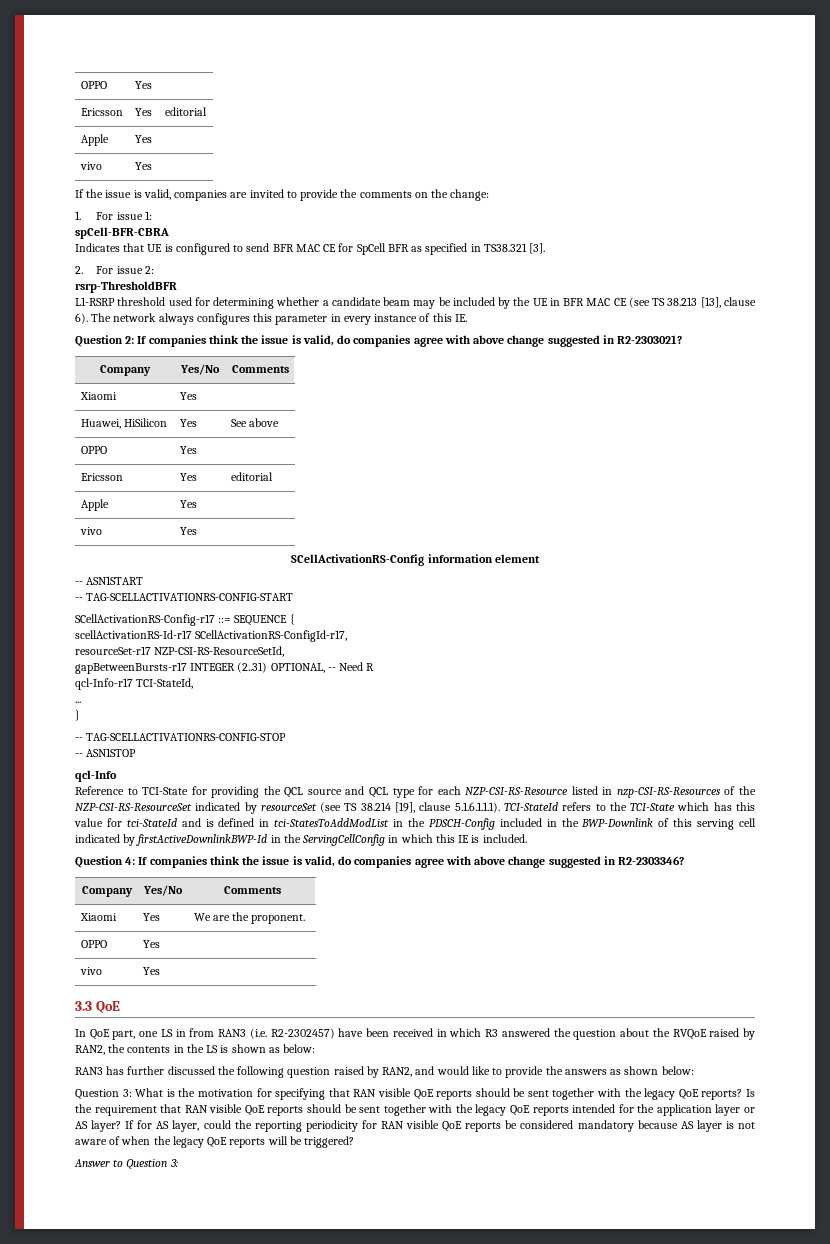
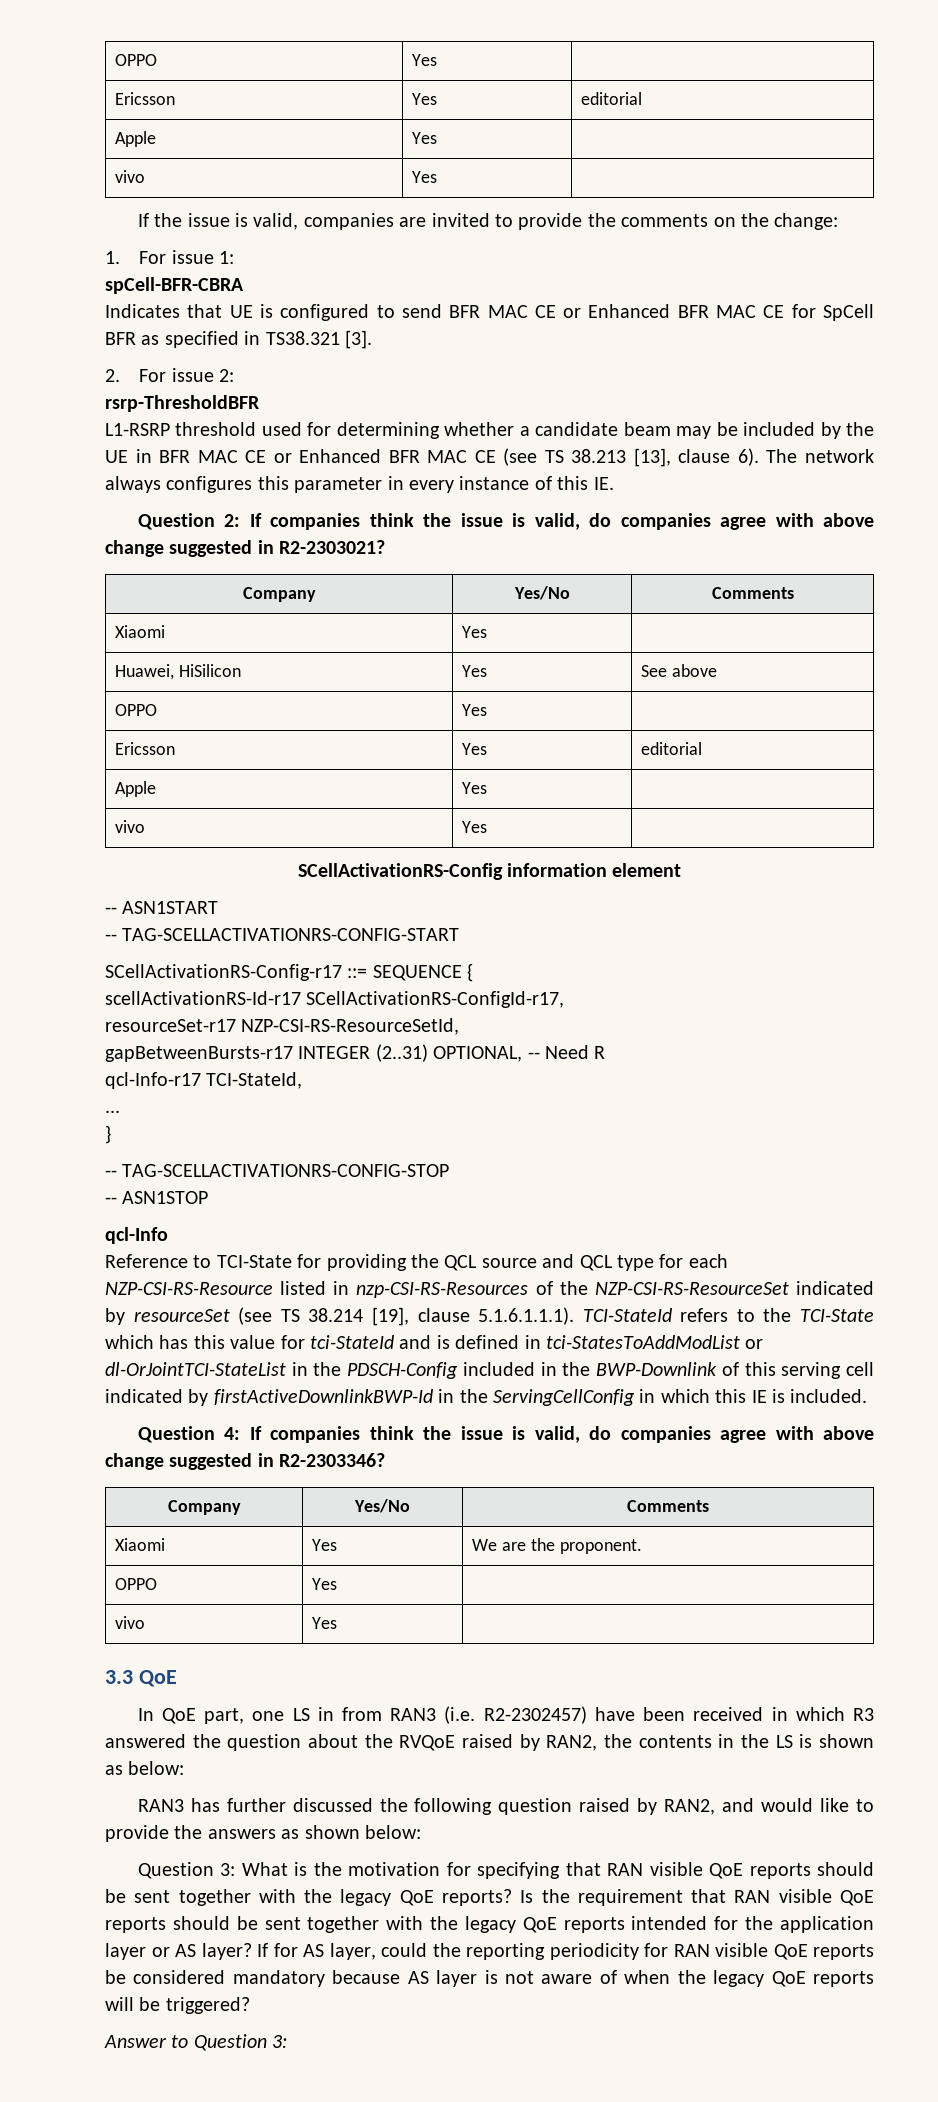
- Indicates that UE is configured to send BFR MAC CE for SpCell BFR as specified in TS38.321 [3].
+ Indicates that UE is configured to send BFR MAC CE or Enhanced BFR MAC CE for SpCell BFR as specified in TS38.321 [3].
- L1-RSRP threshold used for determining whether a candidate beam may be included by the UE in BFR MAC CE (see TS 38.213 [13], clause 6).
+ L1-RSRP threshold used for determining whether a candidate beam may be included by the UE in BFR MAC CE or Enhanced BFR MAC CE (see TS 38.213 [13], clause 6).
- Reference to TCI-State for providing the QCL source and QCL type for each NZP-CSI-RS-Resource listed in nzp-CSI-RS-Resources of the NZP-CSI-RS-ResourceSet indicated by resourceSet (see TS 38.214 [19], clause 5.1.6.1.1.1). TCI-StateId refers to the TCI-State which has this value for tci-StateId and is defined in tci-StatesToAddModList in the PDSCH-Config included in the BWP-Downlink of this serving cell indicated by firstActiveDownlinkBWP-Id in the ServingCellConfig in which this IE is included.
+ Reference to TCI-State for providing the QCL source and QCL type for each NZP-CSI-RS-Resource listed in nzp-CSI-RS-Resources of the NZP-CSI-RS-ResourceSet indicated by resourceSet (see TS 38.214 [19], clause 5.1.6.1.1.1). TCI-StateId refers to the TCI-State which has this value for tci-StateId and is defined in tci-StatesToAddModList or dl-OrJointTCI-StateList in the PDSCH-Config included in the BWP-Downlink of this serving cell indicated by firstActiveDownlinkBWP-Id in the ServingCellConfig in which this IE is included.

